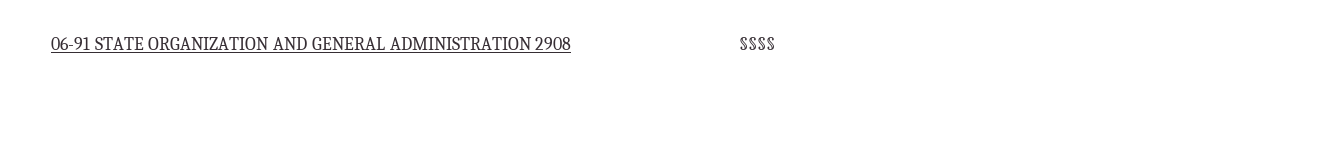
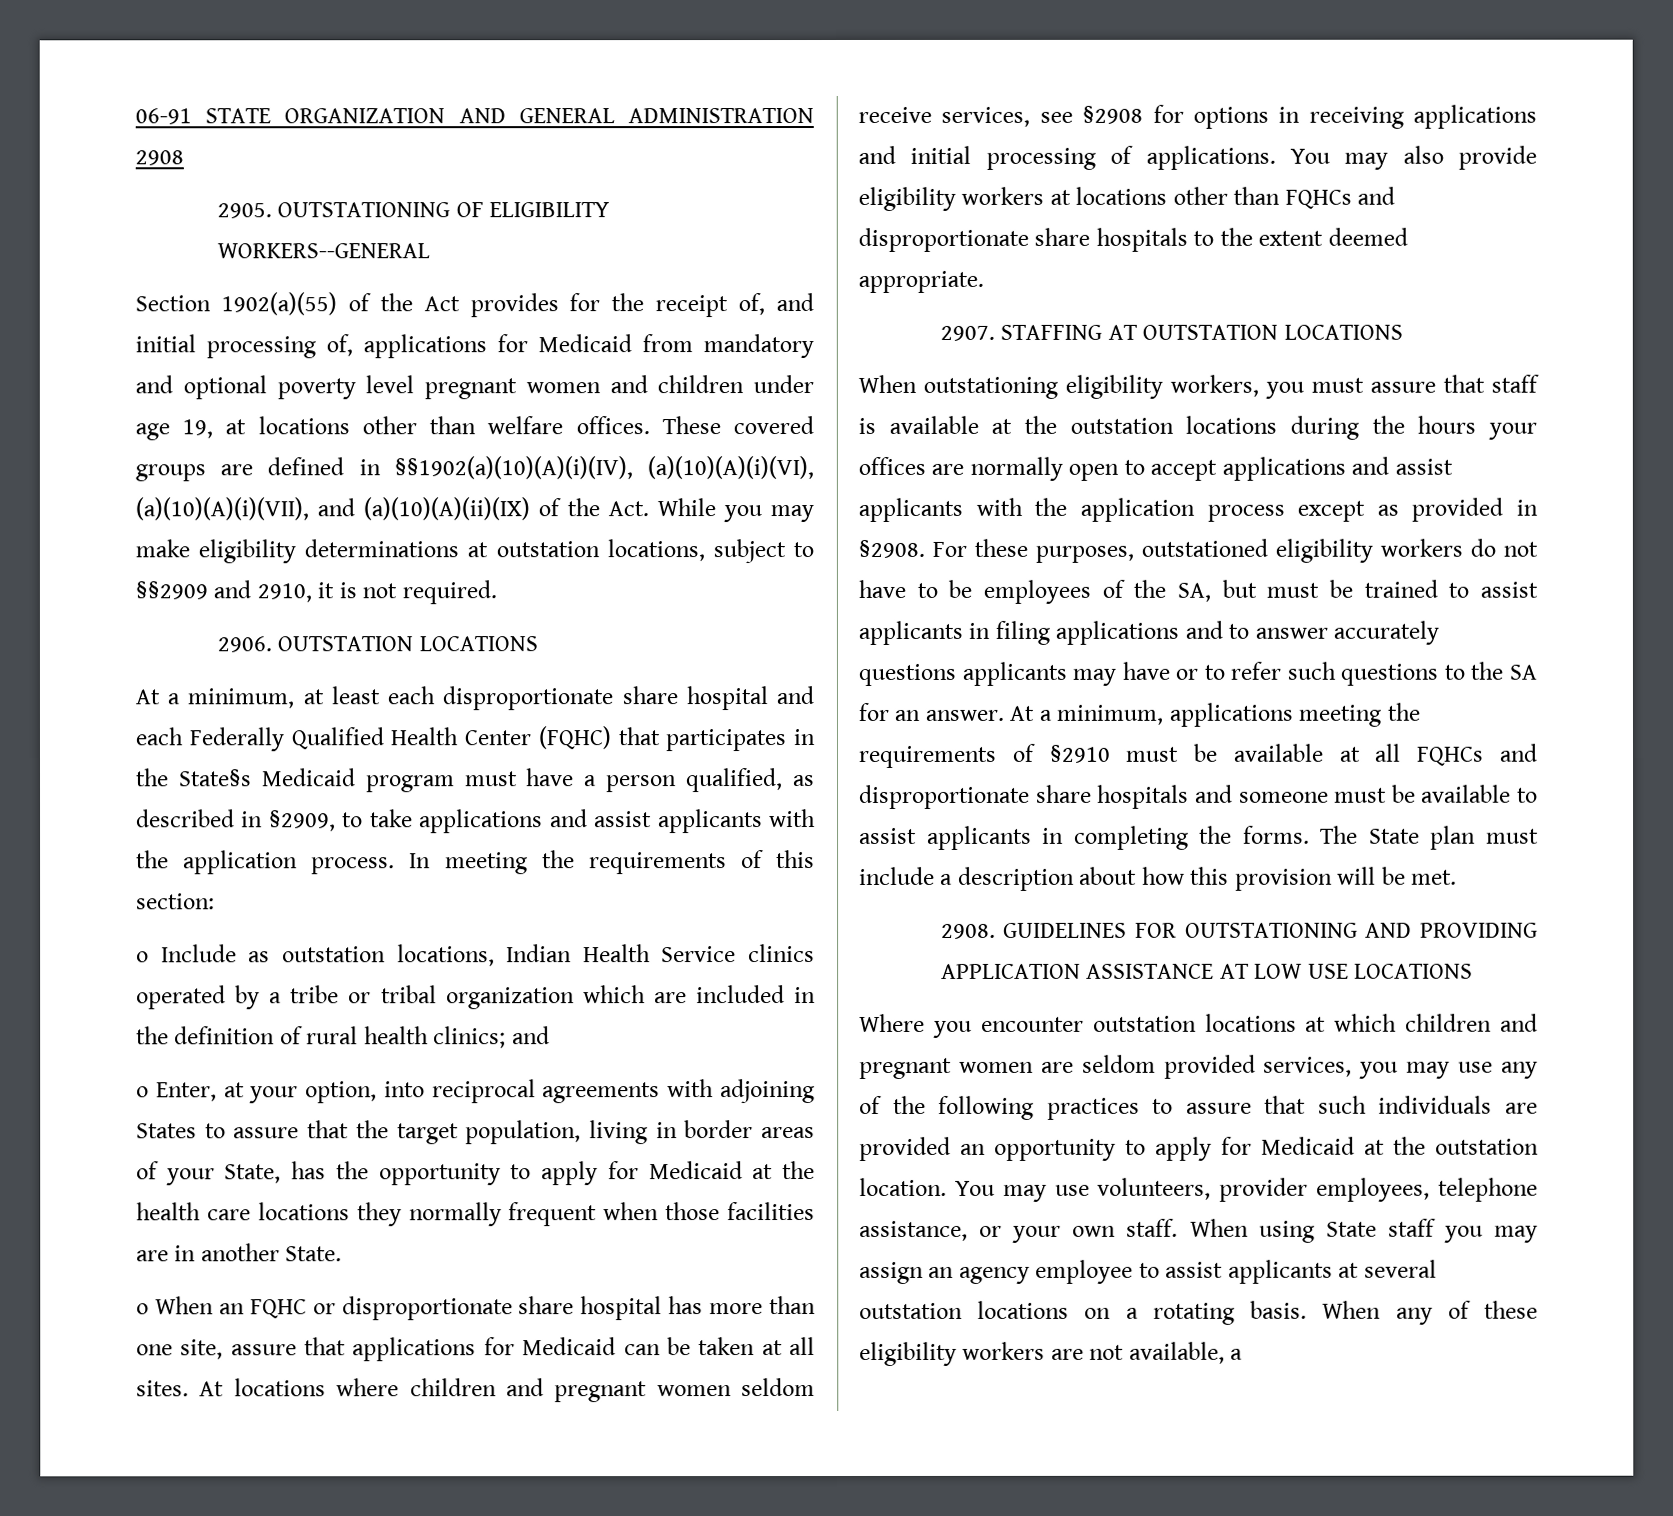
- §§§§
+ 2905. OUTSTATIONING OF ELIGIBILITY WORKERS--GENERAL
+ Section 1902(a)(55) of the Act provides for the receipt of, and initial processing of, applications for Medicaid from mandatory and optional poverty level pregnant women and children under age 19, at locations other than welfare offices. These covered groups are defined in §§1902(a)(10)(A)(i)(IV), (a)(10)(A)(i)(VI), (a)(10)(A)(i)(VII), and (a)(10)(A)(ii)(IX) of the Act. While you may make eligibility determinations at outstation locations, subject to §§2909 and 2910, it is not required.
+ 2906. OUTSTATION LOCATIONS
+ At a minimum, at least each disproportionate share hospital and each Federally Qualified Health Center (FQHC) that participates in the State§s Medicaid program must have a person qualified, as described in §2909, to take applications and assist applicants with the application process. In meeting the requirements of this section:
+ o Include as outstation locations, Indian Health Service clinics operated by a tribe or tribal organization which are included in the definition of rural health clinics; and
+ o Enter, at your option, into reciprocal agreements with adjoining States to assure that the target population, living in border areas of your State, has the opportunity to apply for Medicaid at the health care locations they normally frequent when those facilities are in another State.
+ o When an FQHC or disproportionate share hospital has more than one site, assure that applications for Medicaid can be taken at all sites. At locations where children and pregnant women seldom receive services, see §2908 for options in receiving applications and initial processing of applications. You may also provide eligibility workers at locations other than FQHCs and disproportionate share hospitals to the extent deemed appropriate.
+ 2907. STAFFING AT OUTSTATION LOCATIONS
+ When outstationing eligibility workers, you must assure that staff is available at the outstation locations during the hours your offices are normally open to accept applications and assist applicants with the application process except as provided in §2908. For these purposes, outstationed eligibility workers do not have to be employees of the SA, but must be trained to assist applicants in filing applications and to answer accurately questions applicants may have or to refer such questions to the SA for an answer. At a minimum, applications meeting the requirements of §2910 must be available at all FQHCs and disproportionate share hospitals and someone must be available to assist applicants in completing the forms. The State plan must include a description about how this provision will be met.
+ 2908. GUIDELINES FOR OUTSTATIONING AND PROVIDING APPLICATION ASSISTANCE AT LOW USE LOCATIONS
+ Where you encounter outstation locations at which children and pregnant women are seldom provided services, you may use any of the following practices to assure that such individuals are provided an opportunity to apply for Medicaid at the outstation location. You may use volunteers, provider employees, telephone assistance, or your own staff. When using State staff you may assign an agency employee to assist applicants at several outstation locations on a rotating basis. When any of these eligibility workers are not available, a

